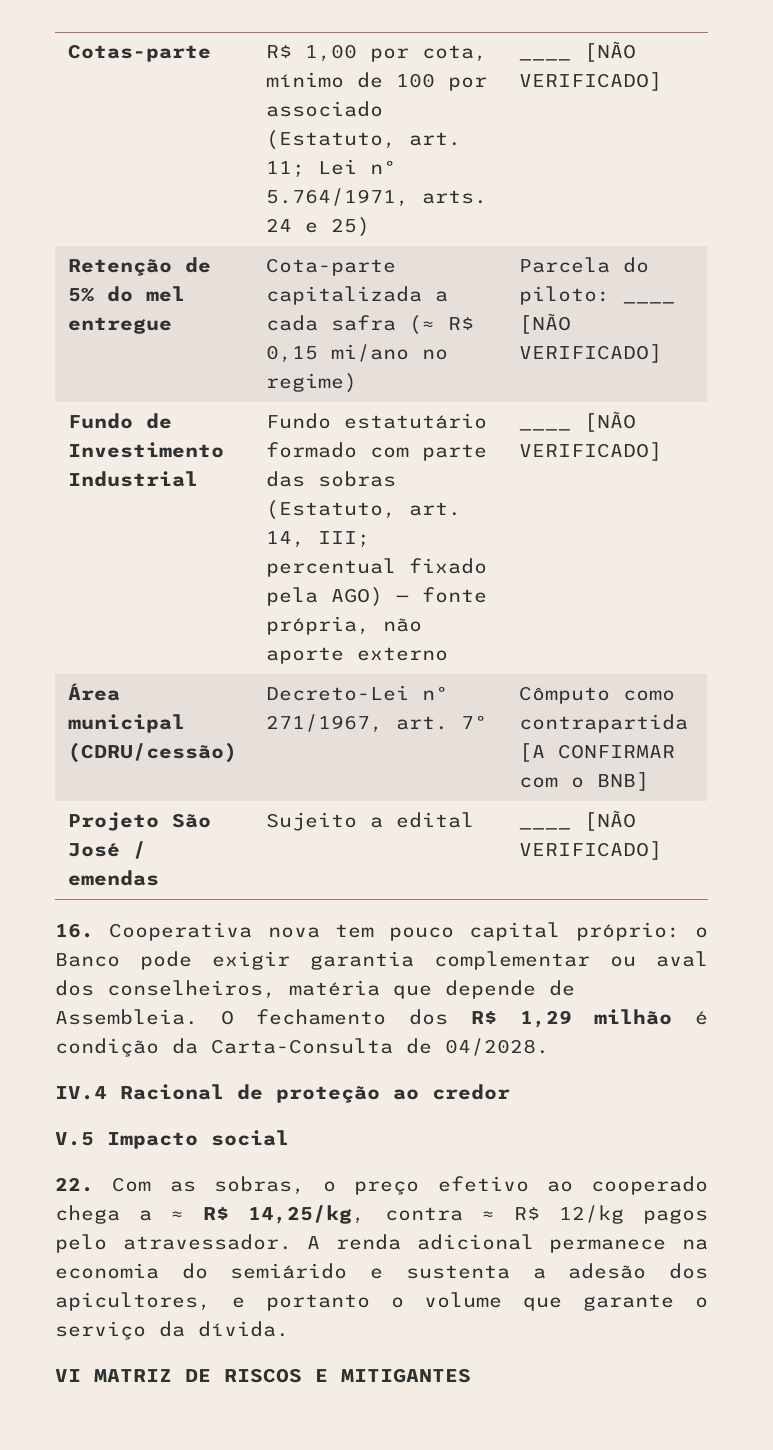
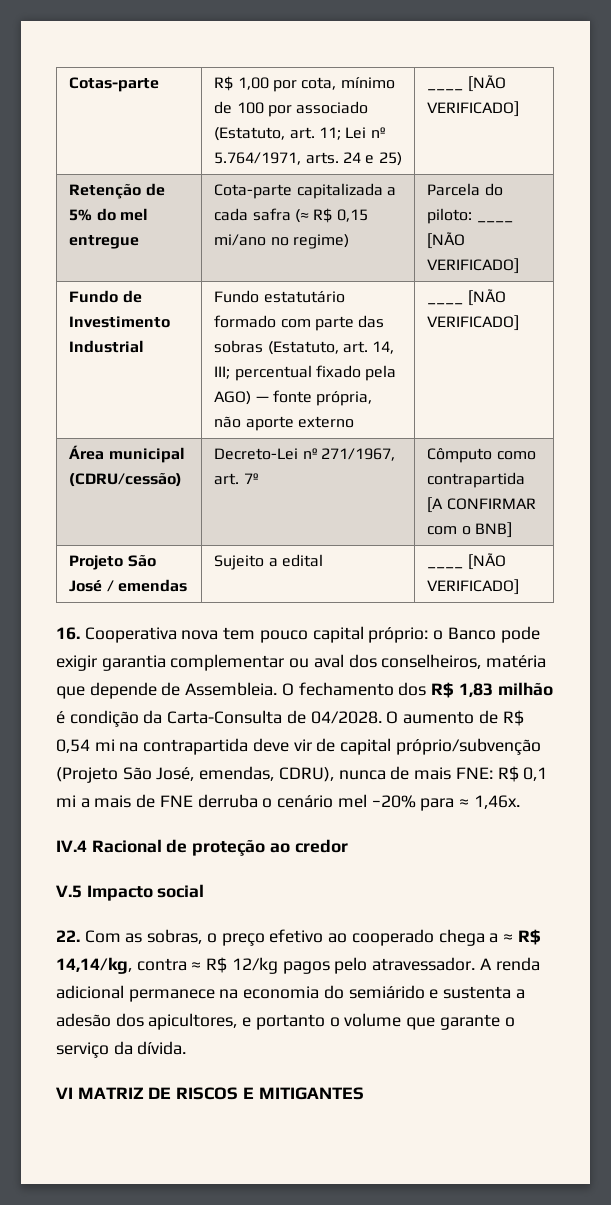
- O fechamento dos R$ 1,29 milhão é condição da Carta-Consulta de 04/2028.
+ O fechamento dos R$ 1,83 milhão é condição da Carta-Consulta de 04/2028. O aumento de R$ 0,54 mi na contrapartida deve vir de capital próprio/subvenção (Projeto São José, emendas, CDRU), nunca de mais FNE: R$ 0,1 mi a mais de FNE derruba o cenário mel −20% para ≈ 1,46x.
- 22. Com as sobras, o preço efetivo ao cooperado chega a ≈ R$ 14,25/kg, contra ≈ R$ 12/kg pagos pelo atravessador.
+ 22. Com as sobras, o preço efetivo ao cooperado chega a ≈ R$ 14,14/kg, contra ≈ R$ 12/kg pagos pelo atravessador.

